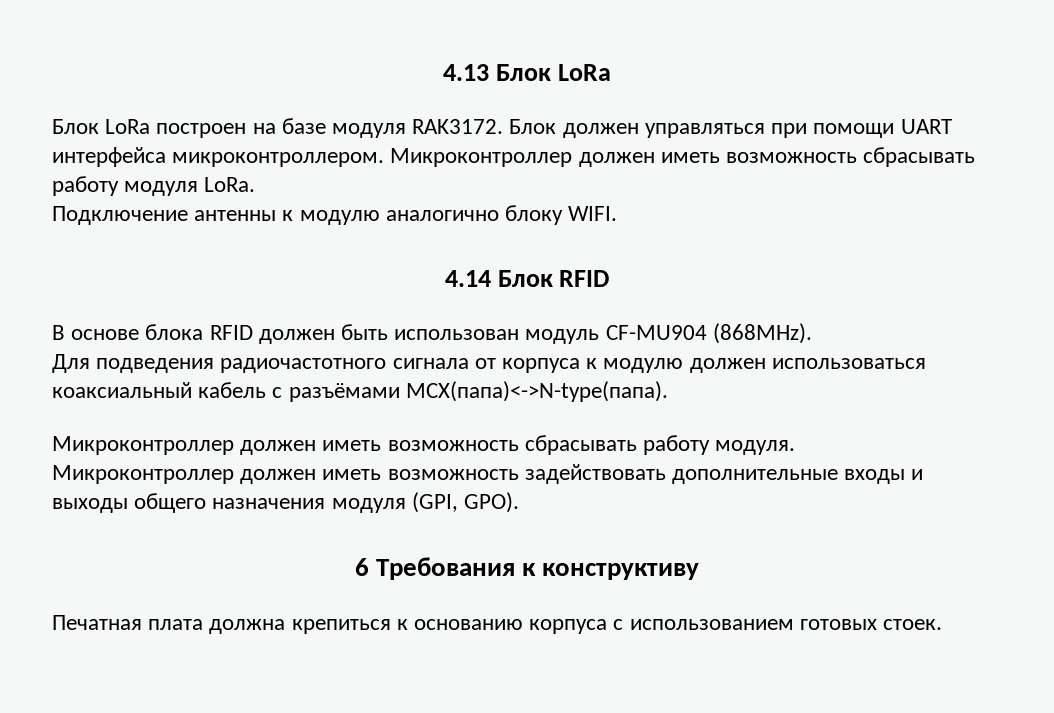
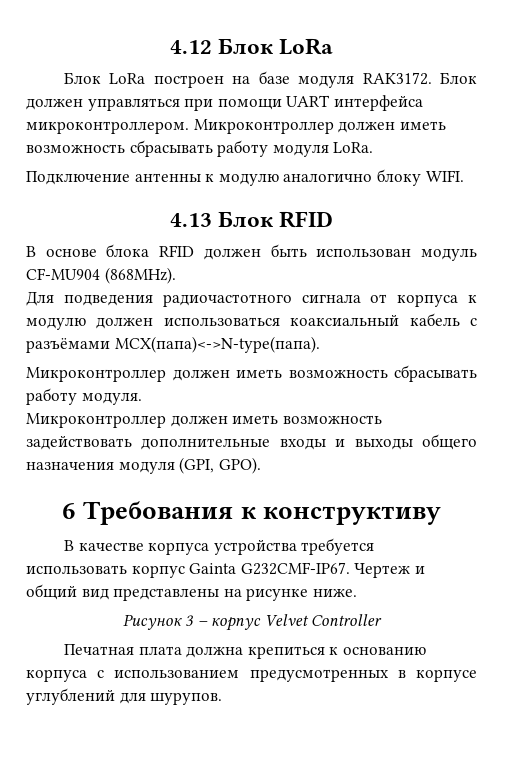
- 4.13 Блок LoRa
+ 4.12 Блок LoRa
- 4.14 Блок RFID
+ 4.13 Блок RFID
+ В качестве корпуса устройства требуется использовать корпус Gainta G232CMF-IP67. Чертеж и общий вид представлены на рисунке ниже.
+ Рисунок 3 – корпус Velvet Controller
- Печатная плата должна крепиться к основанию корпуса с использованием готовых стоек.
+ Печатная плата должна крепиться к основанию корпуса с использованием предусмотренных в корпусе углублений для шурупов.

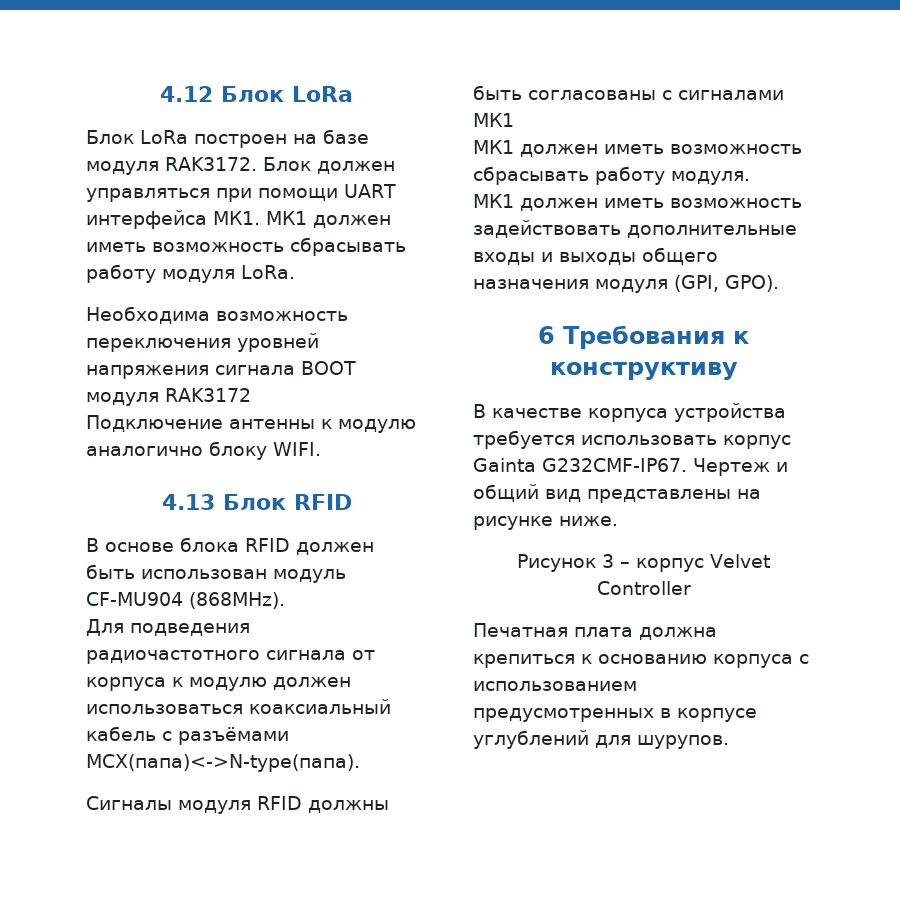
- Блок должен управляться при помощи UART интерфейса микроконтроллером. Микроконтроллер должен иметь возможность сбрасывать работу модуля LoRa.
+ Блок должен управляться при помощи UART интерфейса МК1. МК1 должен иметь возможность сбрасывать работу модуля LoRa.
+ Необходима возможность переключения уровней напряжения сигнала BOOT модуля RAK3172
- Микроконтроллер должен иметь возможность сбрасывать работу модуля.
+ Сигналы модуля RFID должны быть согласованы с сигналами МК1
+ МК1 должен иметь возможность сбрасывать работу модуля.
- Микроконтроллер должен иметь возможность задействовать дополнительные входы и выходы общего назначения модуля (GPI, GPO).
+ МК1 должен иметь возможность задействовать дополнительные входы и выходы общего назначения модуля (GPI, GPO).

